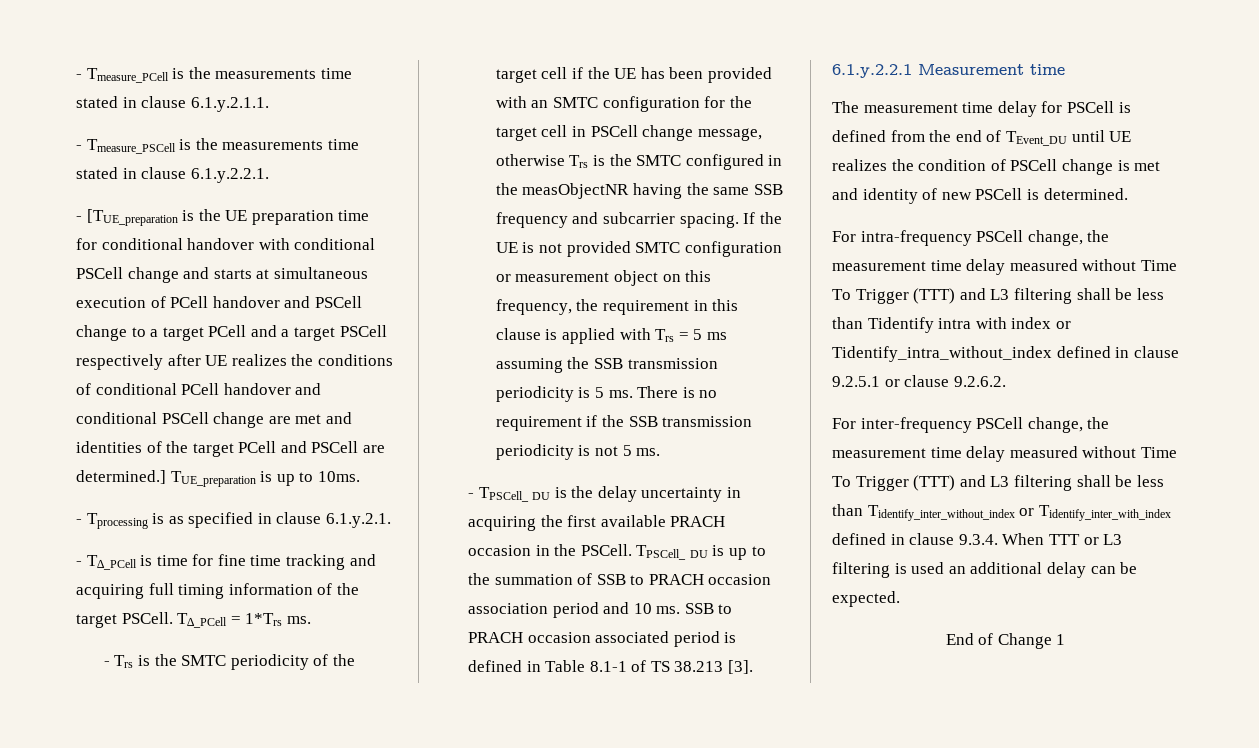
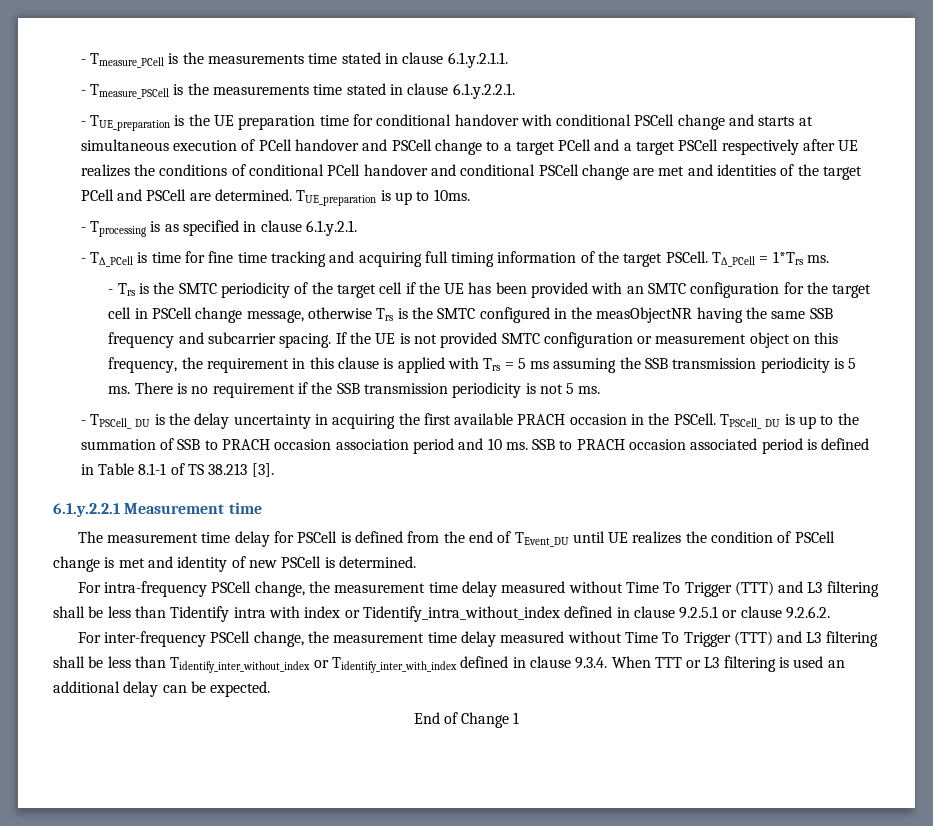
- - [TUE_preparation is the UE preparation time for conditional handover with conditional PSCell change and starts at simultaneous execution of PCell handover and PSCell change to a target PCell and a target PSCell respectively after UE realizes the conditions of conditional PCell handover and conditional PSCell change are met and identities of the target PCell and PSCell are determined.]
+ - TUE_preparation is the UE preparation time for conditional handover with conditional PSCell change and starts at simultaneous execution of PCell handover and PSCell change to a target PCell and a target PSCell respectively after UE realizes the conditions of conditional PCell handover and conditional PSCell change are met and identities of the target PCell and PSCell are determined.

